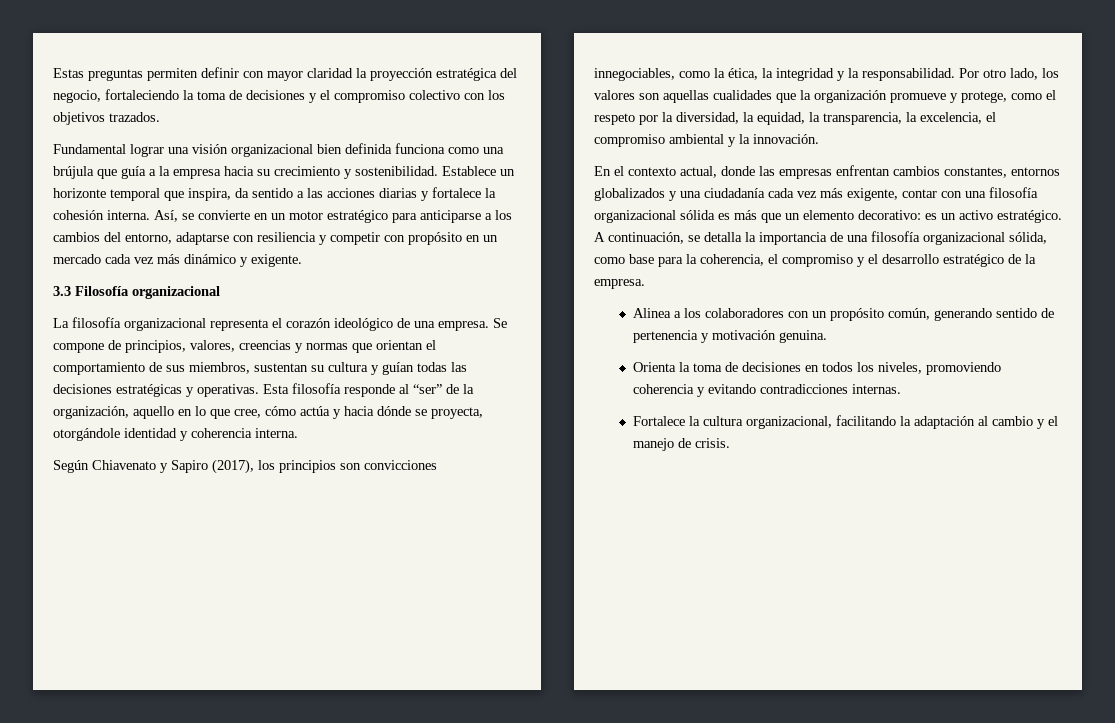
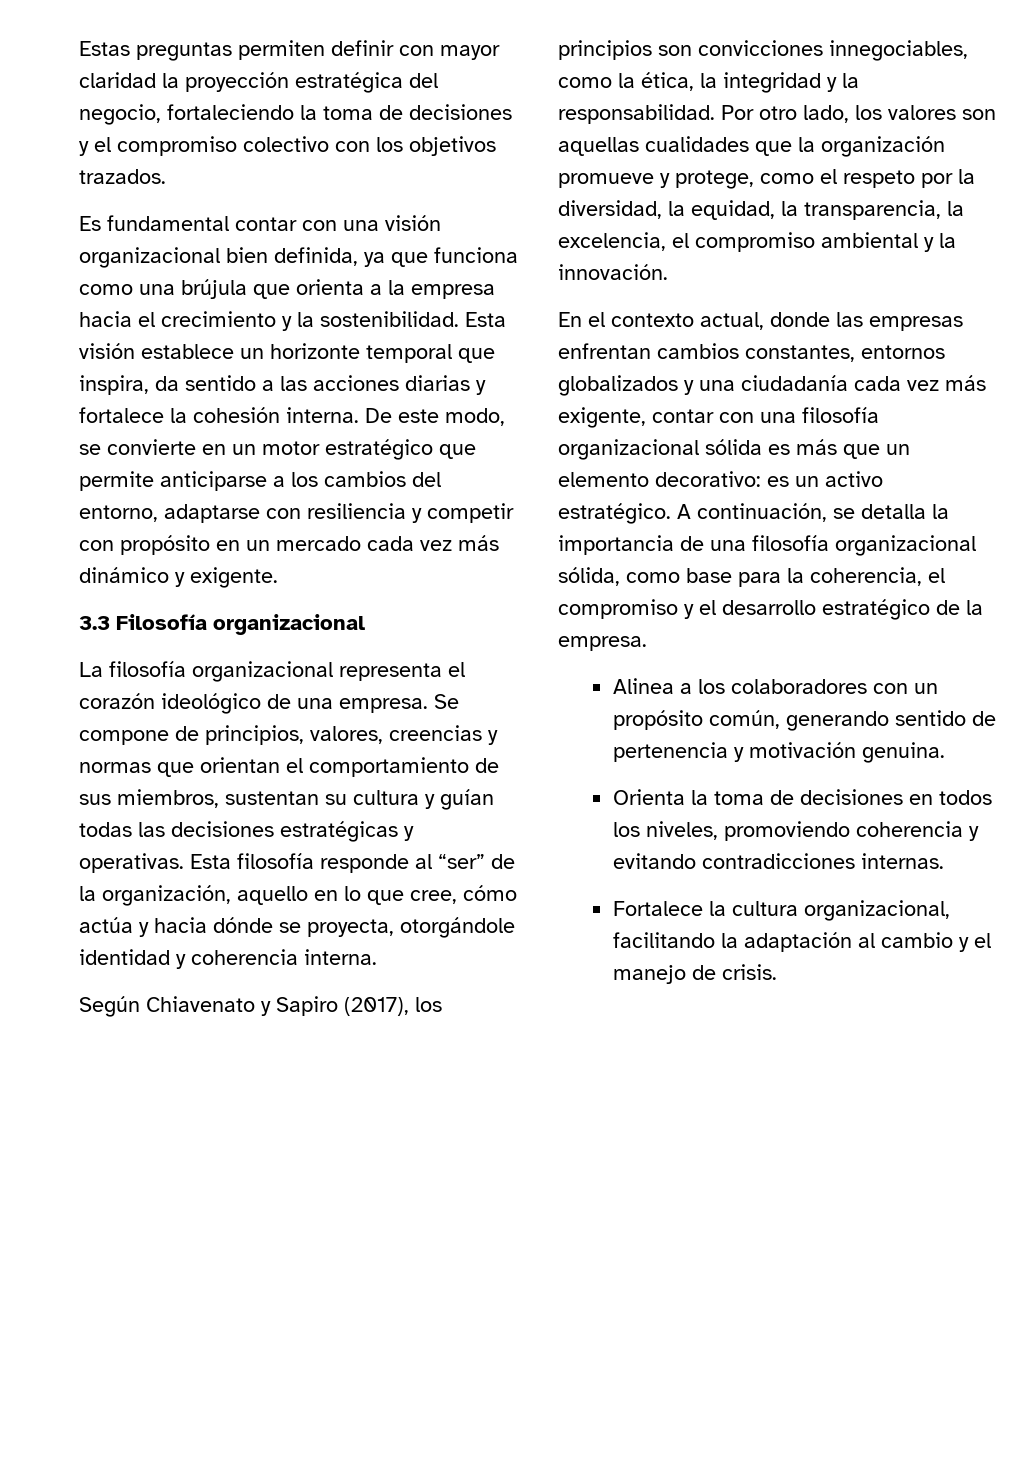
- Fundamental lograr una visión organizacional bien definida funciona como una brújula que guía a la empresa hacia su crecimiento y sostenibilidad. Establece un horizonte temporal que inspira, da sentido a las acciones diarias y fortalece la cohesión interna.
+ Es fundamental contar con una visión organizacional bien definida, ya que funciona como una brújula que orienta a la empresa hacia el crecimiento y la sostenibilidad. Esta visión establece un horizonte temporal que inspira, da sentido a las acciones diarias y fortalece la cohesión interna.
- Así, se convierte en un motor estratégico para anticiparse a los cambios del entorno, adaptarse con resiliencia y competir con propósito en un mercado cada vez más dinámico y exigente.
+ De este modo, se convierte en un motor estratégico que permite anticiparse a los cambios del entorno, adaptarse con resiliencia y competir con propósito en un mercado cada vez más dinámico y exigente.

